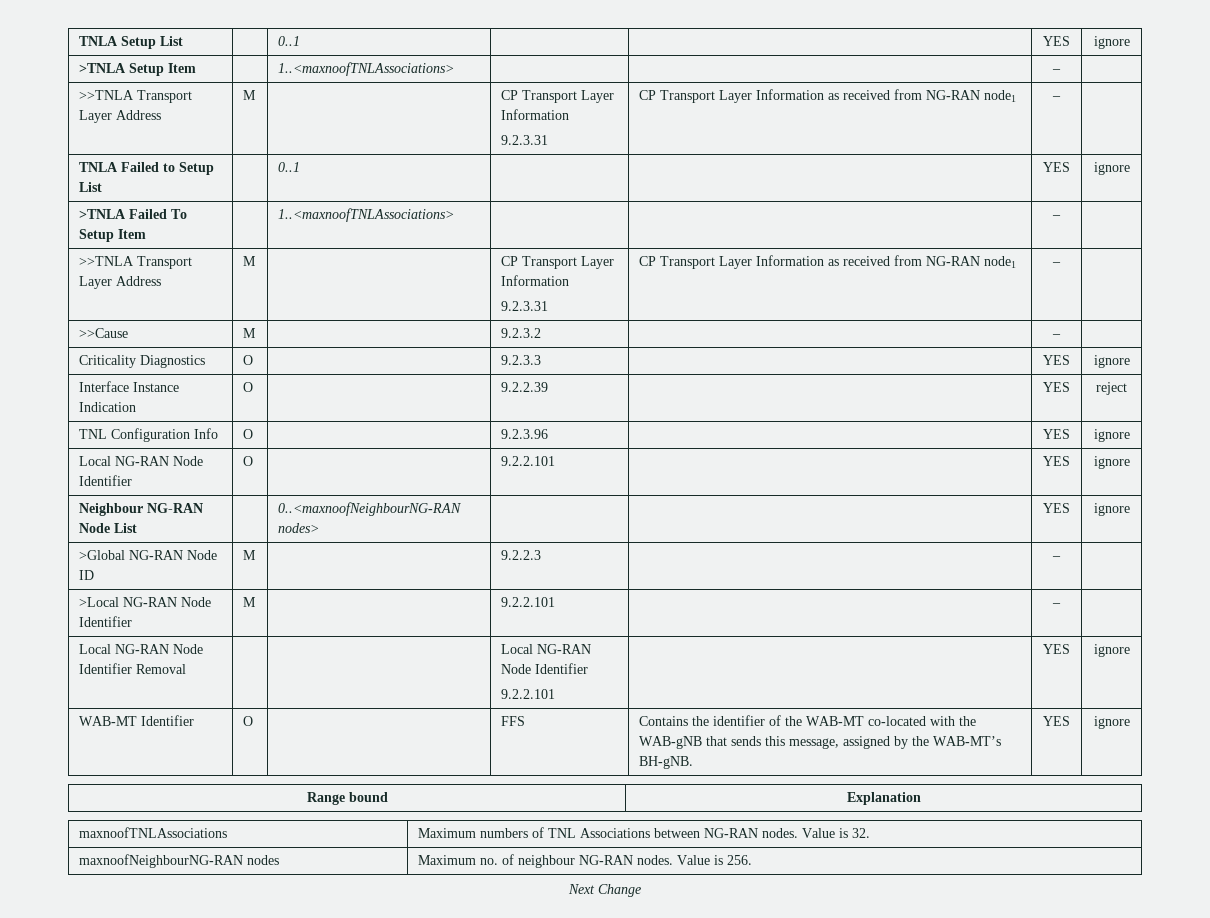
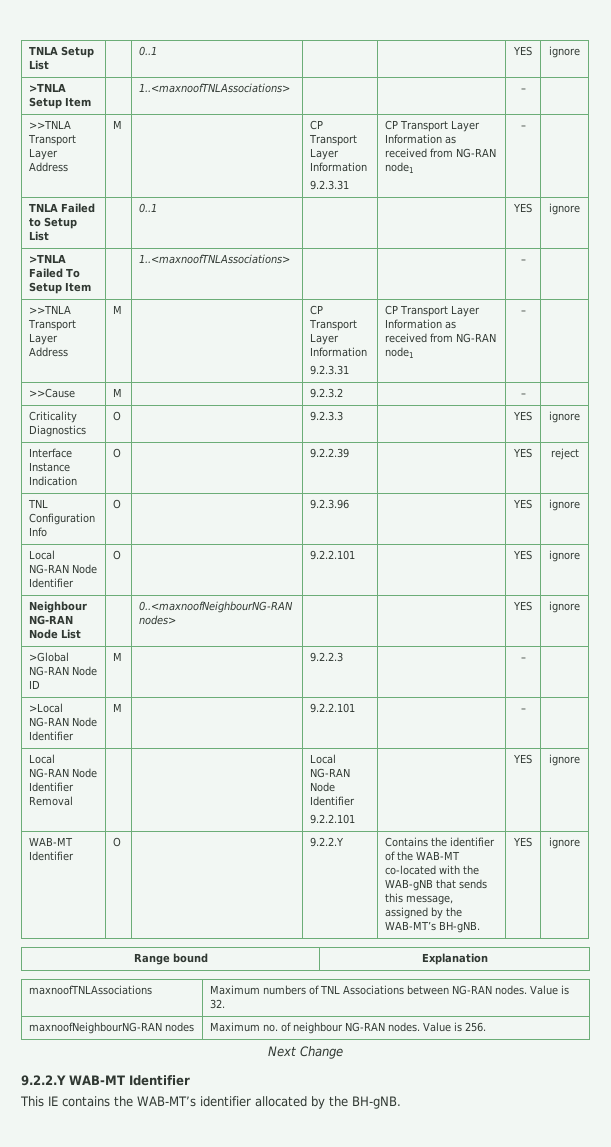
- WAB-MT Identifier | O | | FFS | Contains the identifier of the WAB-MT co-located with the WAB-gNB that sends this message, assigned by the WAB-MT’s BH-gNB. | YES | ignore
+ WAB-MT Identifier | O | | 9.2.2.Y | Contains the identifier of the WAB-MT co-located with the WAB-gNB that sends this message, assigned by the WAB-MT’s BH-gNB. | YES | ignore
+ 9.2.2.Y WAB-MT Identifier
+ This IE contains the WAB-MT’s identifier allocated by the BH-gNB.

